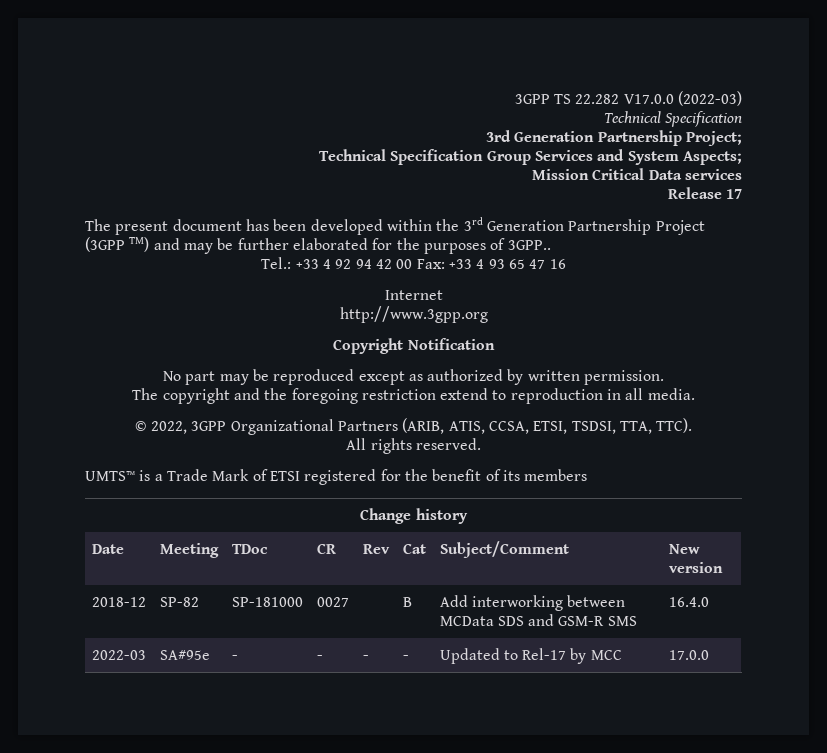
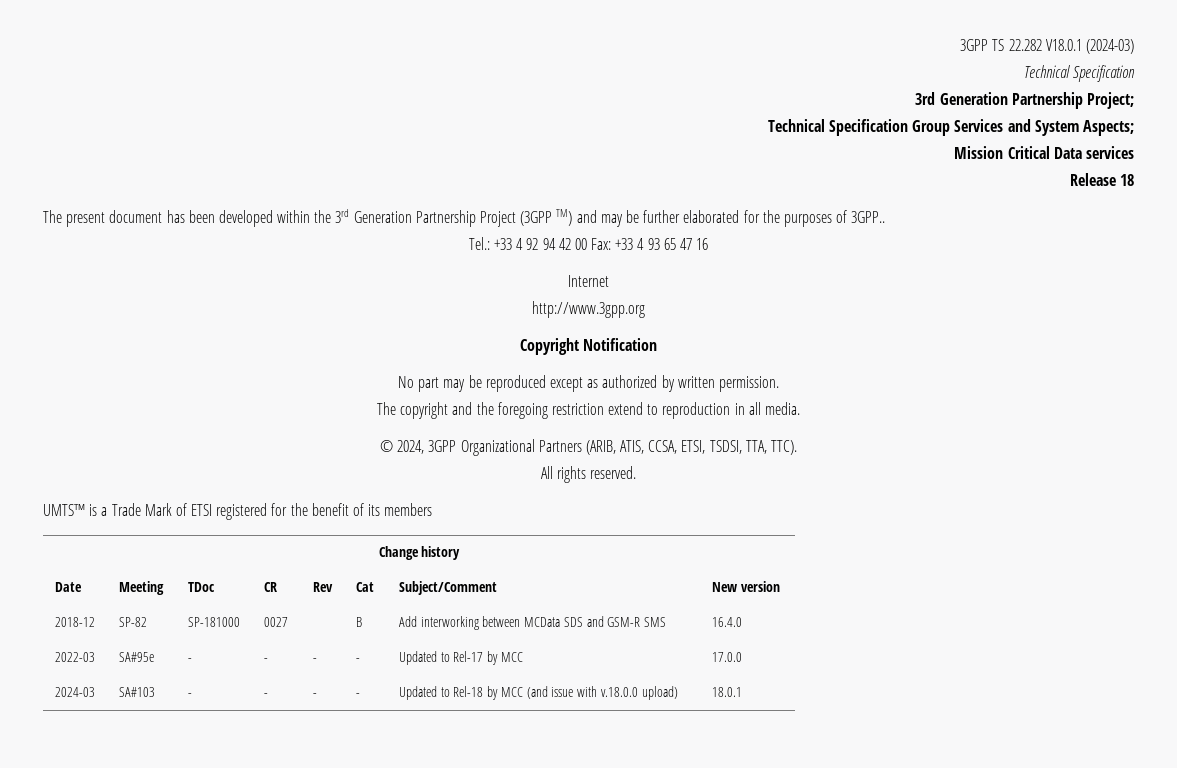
- 3GPP TS 22.282 V17.0.0 (2022-03)
+ 3GPP TS 22.282 V18.0.1 (2024-03)
- Release 17
+ Release 18
- © 2022, 3GPP Organizational Partners (ARIB, ATIS, CCSA, ETSI, TSDSI, TTA, TTC).
+ © 2024, 3GPP Organizational Partners (ARIB, ATIS, CCSA, ETSI, TSDSI, TTA, TTC).
+ 2024-03 | SA#103 | - | - | - | - | Updated to Rel-18 by MCC (and issue with v.18.0.0 upload) | 18.0.1

